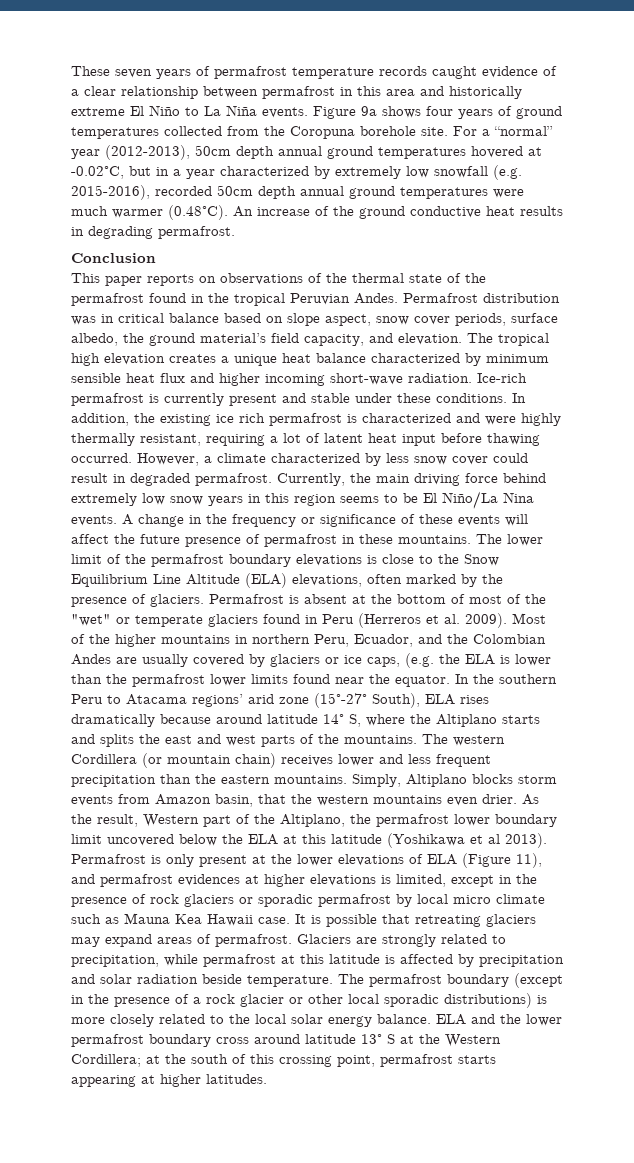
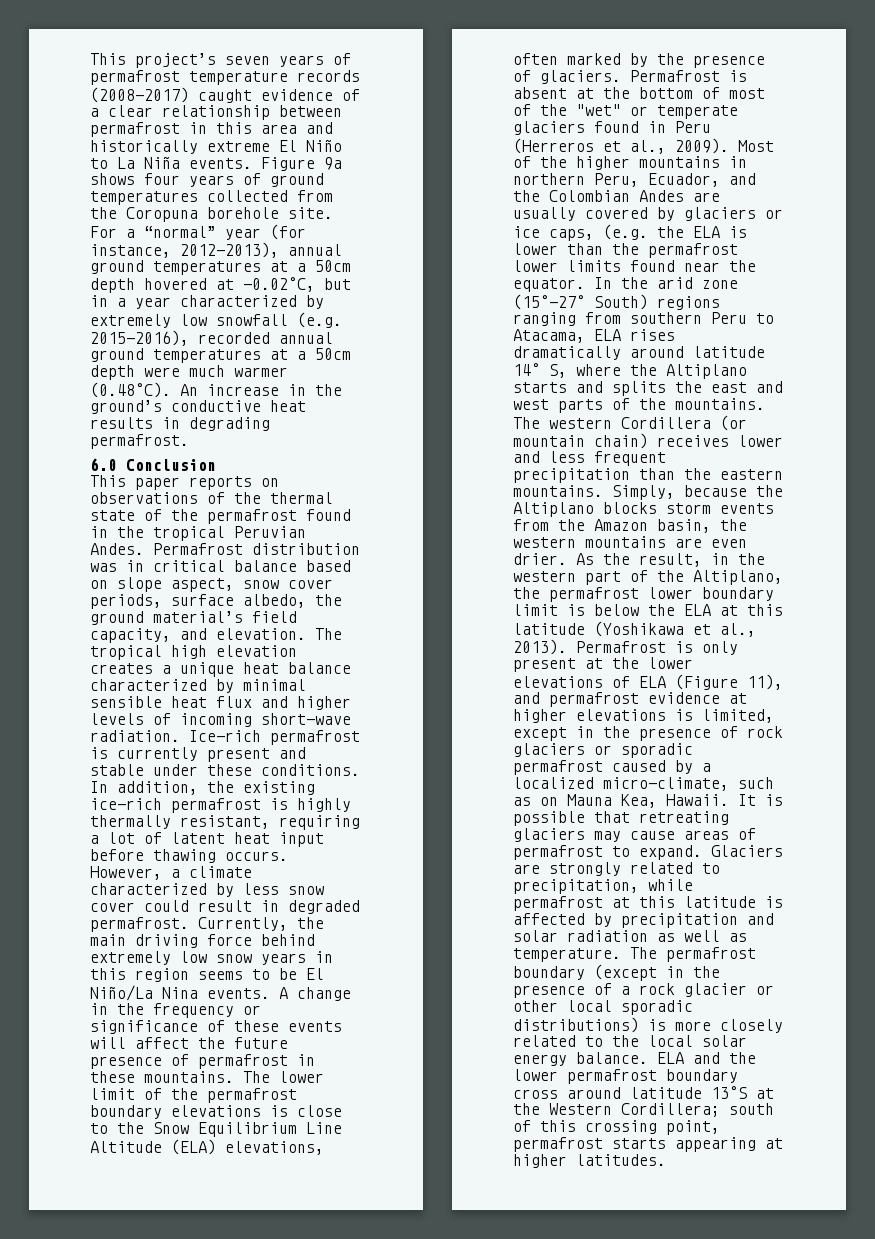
- These seven years of permafrost temperature records caught evidence of a clear relationship between permafrost in this area and historically extreme El Niño to La Niña events.
+ This project’s seven years of permafrost temperature records (2008-2017) caught evidence of a clear relationship between permafrost in this area and historically extreme El Niño to La Niña events.
- For a “normal” year (2012-2013), 50cm depth annual ground temperatures hovered at -0.02°C, but in a year characterized by extremely low snowfall (e.g. 2015-2016), recorded 50cm depth annual ground temperatures were much warmer (0.48°C). An increase of the ground conductive heat results in degrading permafrost.
+ For a “normal” year (for instance, 2012-2013), annual ground temperatures at a 50cm depth hovered at -0.02°C, but in a year characterized by extremely low snowfall (e.g. 2015-2016), recorded annual ground temperatures at a 50cm depth were much warmer (0.48°C). An increase in the ground’s conductive heat results in degrading permafrost.
- Conclusion
+ 6.0 Conclusion
- The tropical high elevation creates a unique heat balance characterized by minimum sensible heat flux and higher incoming short-wave radiation.
+ The tropical high elevation creates a unique heat balance characterized by minimal sensible heat flux and higher levels of incoming short-wave radiation.
- In addition, the existing ice rich permafrost is characterized and were highly thermally resistant, requiring a lot of latent heat input before thawing occurred.
+ In addition, the existing ice-rich permafrost is highly thermally resistant, requiring a lot of latent heat input before thawing occurs.
- Permafrost is absent at the bottom of most of the "wet" or temperate glaciers found in Peru (Herreros et al. 2009).
+ Permafrost is absent at the bottom of most of the "wet" or temperate glaciers found in Peru (Herreros et al., 2009).
- In the southern Peru to Atacama regions’ arid zone (15°-27° South), ELA rises dramatically because around latitude 14° S, where the Altiplano starts and splits the east and west parts of the mountains.
+ In the arid zone (15°-27° South) regions ranging from southern Peru to Atacama, ELA rises dramatically around latitude 14° S, where the Altiplano starts and splits the east and west parts of the mountains.
- Simply, Altiplano blocks storm events from Amazon basin, that the western mountains even drier.
+ Simply, because the Altiplano blocks storm events from the Amazon basin, the western mountains are even drier.
- As the result, Western part of the Altiplano, the permafrost lower boundary limit uncovered below the ELA at this latitude (Yoshikawa et al 2013).
+ As the result, in the western part of the Altiplano, the permafrost lower boundary limit is below the ELA at this latitude (Yoshikawa et al., 2013).
- Permafrost is only present at the lower elevations of ELA (Figure 11), and permafrost evidences at higher elevations is limited, except in the presence of rock glaciers or sporadic permafrost by local micro climate such as Mauna Kea Hawaii case.
+ Permafrost is only present at the lower elevations of ELA (Figure 11), and permafrost evidence at higher elevations is limited, except in the presence of rock glaciers or sporadic permafrost caused by a localized micro-climate, such as on Mauna Kea, Hawaii.
- It is possible that retreating glaciers may expand areas of permafrost.
+ It is possible that retreating glaciers may cause areas of permafrost to expand.
- Glaciers are strongly related to precipitation, while permafrost at this latitude is affected by precipitation and solar radiation beside temperature.
+ Glaciers are strongly related to precipitation, while permafrost at this latitude is affected by precipitation and solar radiation as well as temperature.
- ELA and the lower permafrost boundary cross around latitude 13° S at the Western Cordillera; at the south of this crossing point, permafrost starts appearing at higher latitudes.
+ ELA and the lower permafrost boundary cross around latitude 13°S at the Western Cordillera; south of this crossing point, permafrost starts appearing at higher latitudes.

